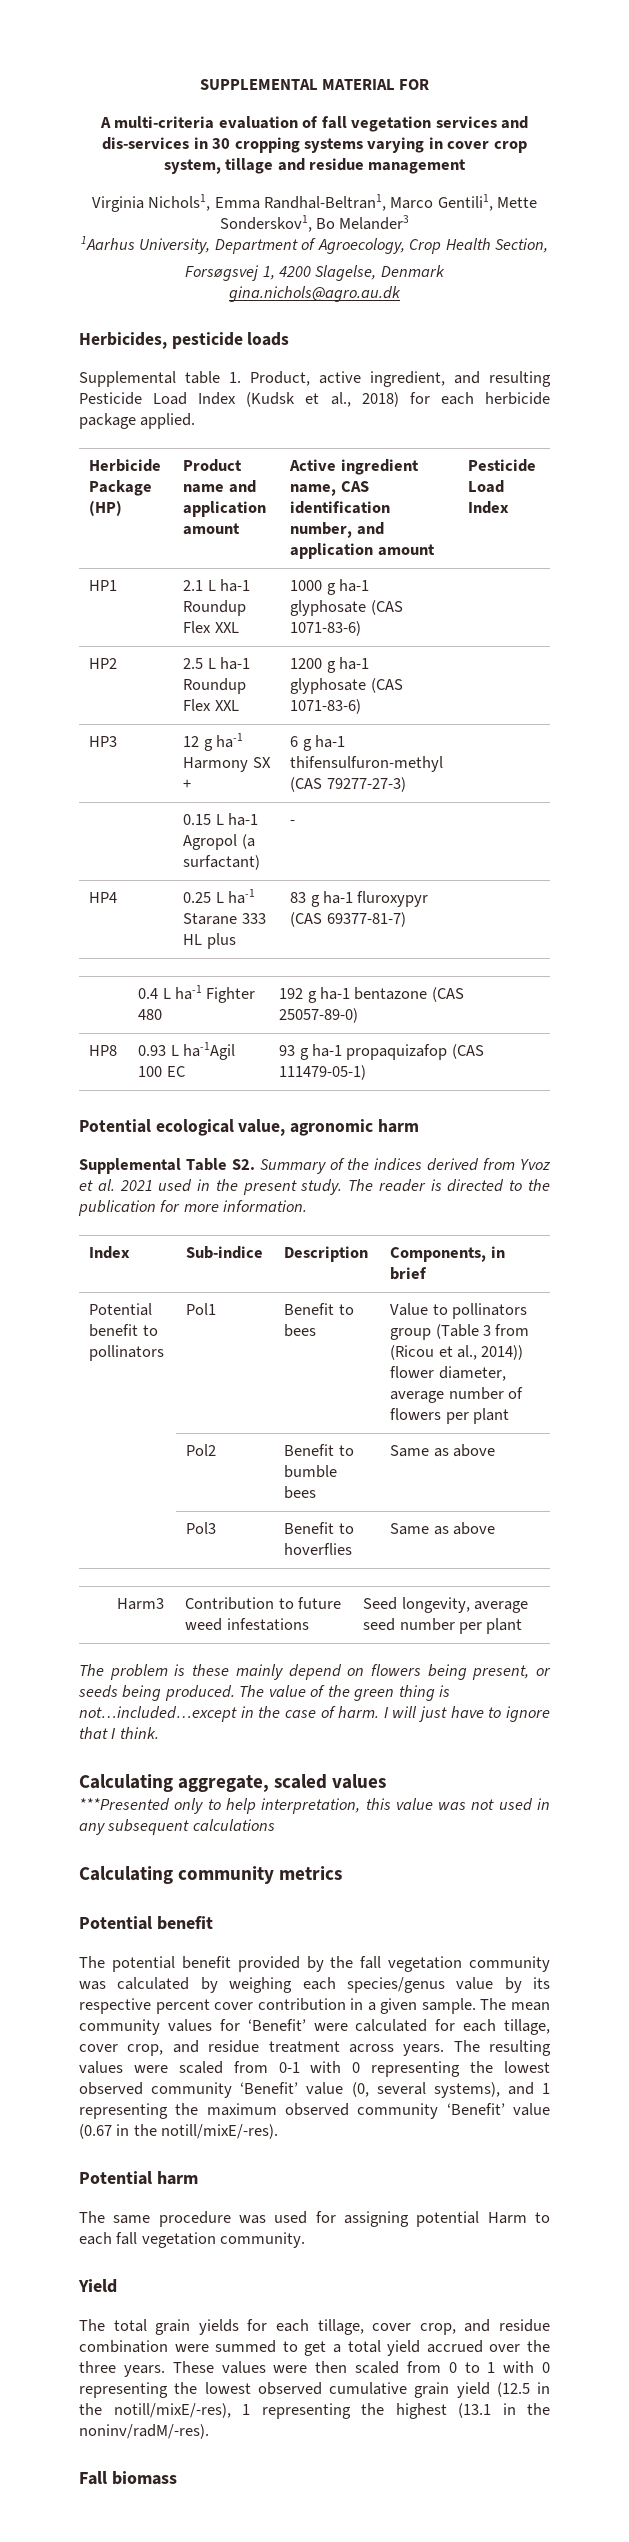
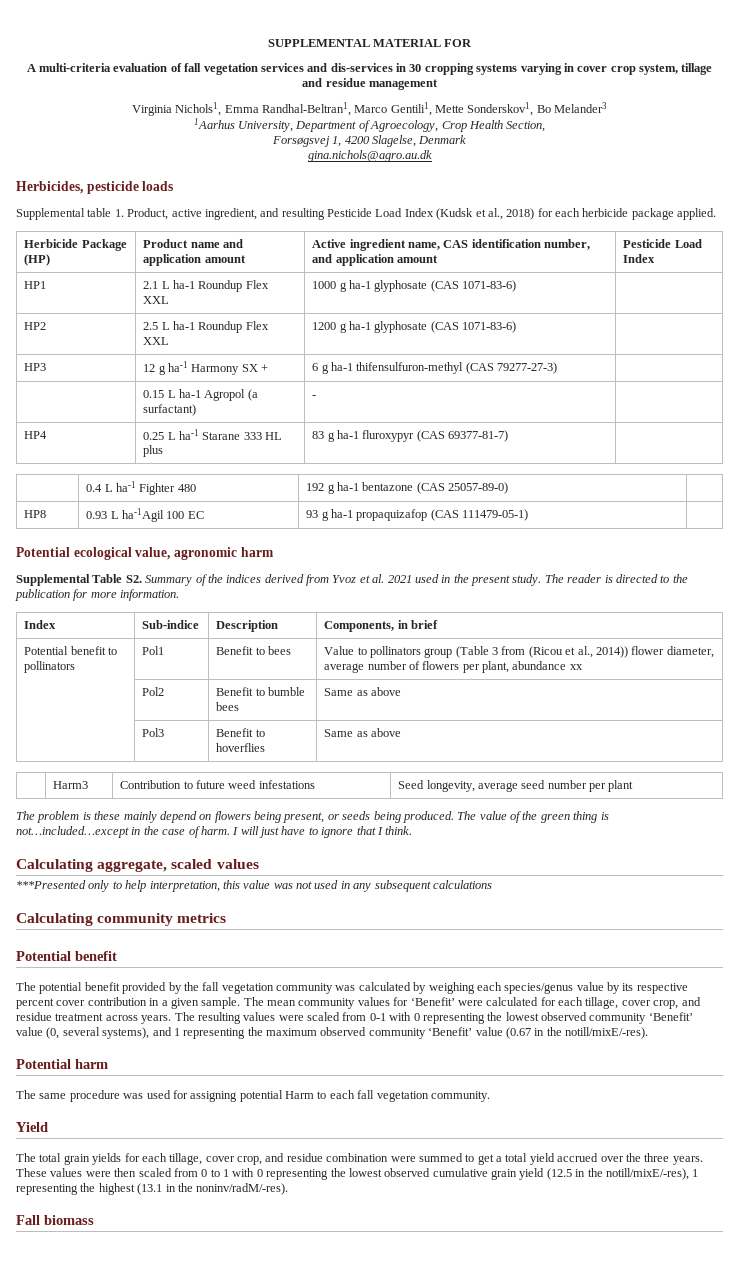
- Potential benefit to pollinators | Pol1 | Benefit to bees | Value to pollinators group (Table 3 from (Ricou et al., 2014)) flower diameter, average number of flowers per plant
+ Potential benefit to pollinators | Pol1 | Benefit to bees | Value to pollinators group (Table 3 from (Ricou et al., 2014)) flower diameter, average number of flowers per plant, abundance xx

